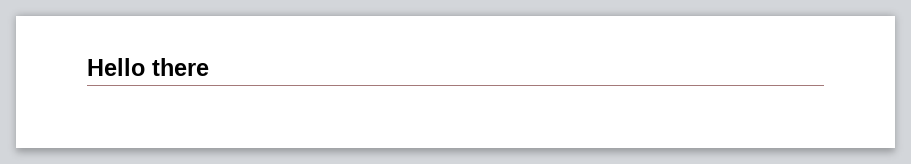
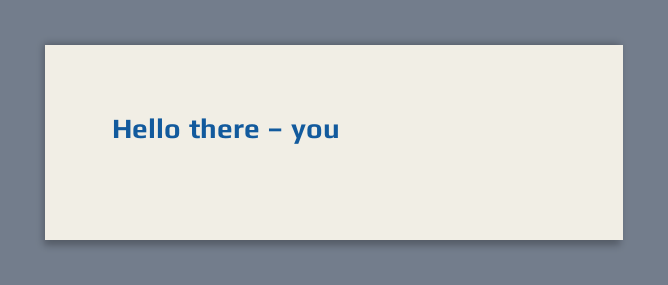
- Hello there
+ Hello there – you

